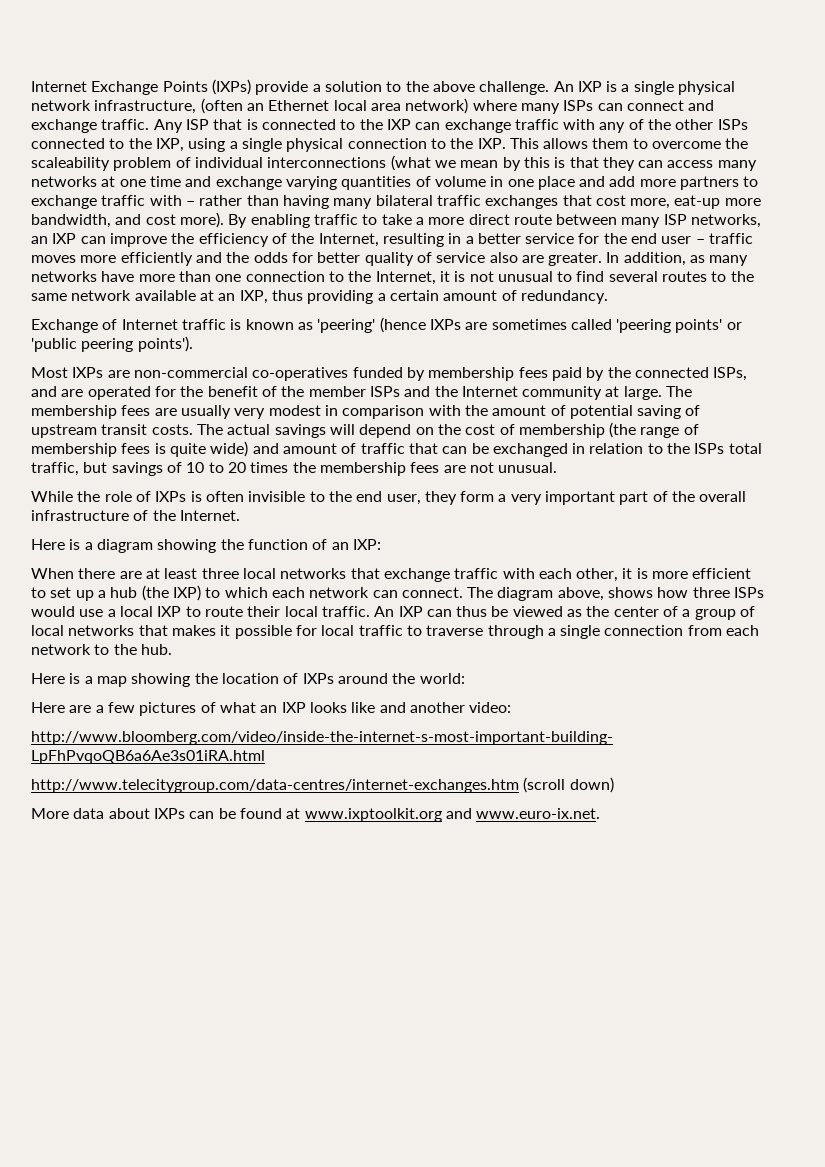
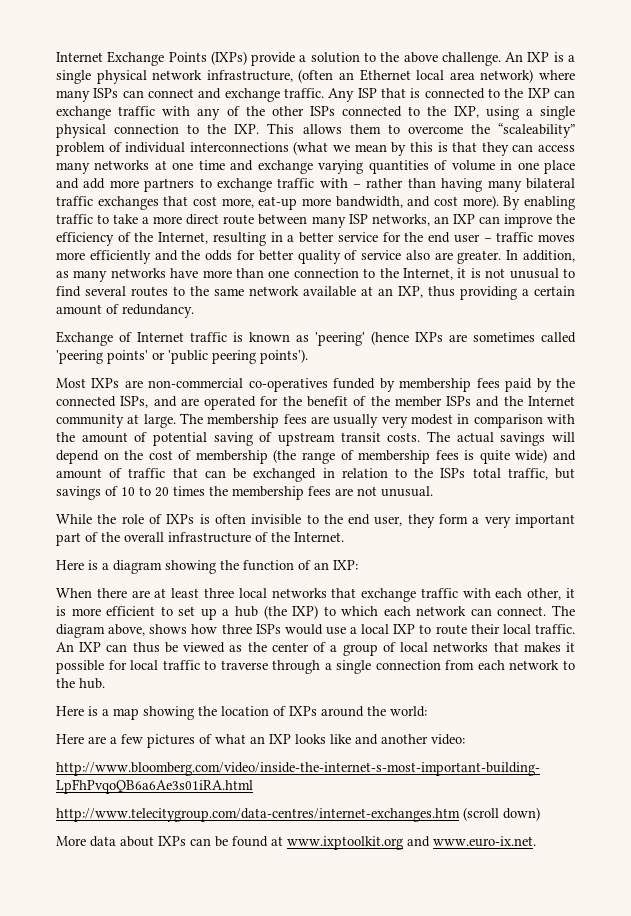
- Any ISP that is connected to the IXP can exchange traffic with any of the other ISPs connected to the IXP, using a single physical connection to the IXP. This allows them to overcome the scaleability problem of individual interconnections (what we mean by this is that they can access many networks at one time and exchange varying quantities of volume in one place and add more partners to exchange traffic with – rather than having many bilateral traffic exchanges that cost more, eat-up more bandwidth, and cost more).
+ Any ISP that is connected to the IXP can exchange traffic with any of the other ISPs connected to the IXP, using a single physical connection to the IXP. This allows them to overcome the “scaleability” problem of individual interconnections (what we mean by this is that they can access many networks at one time and exchange varying quantities of volume in one place and add more partners to exchange traffic with – rather than having many bilateral traffic exchanges that cost more, eat-up more bandwidth, and cost more).

